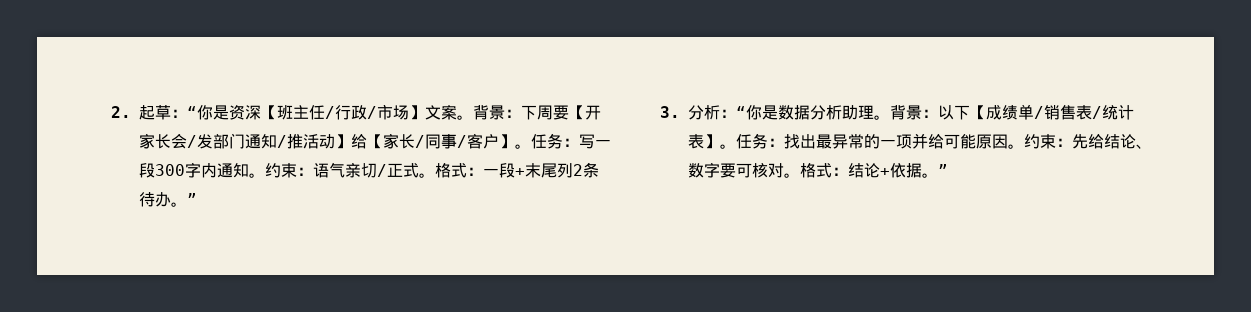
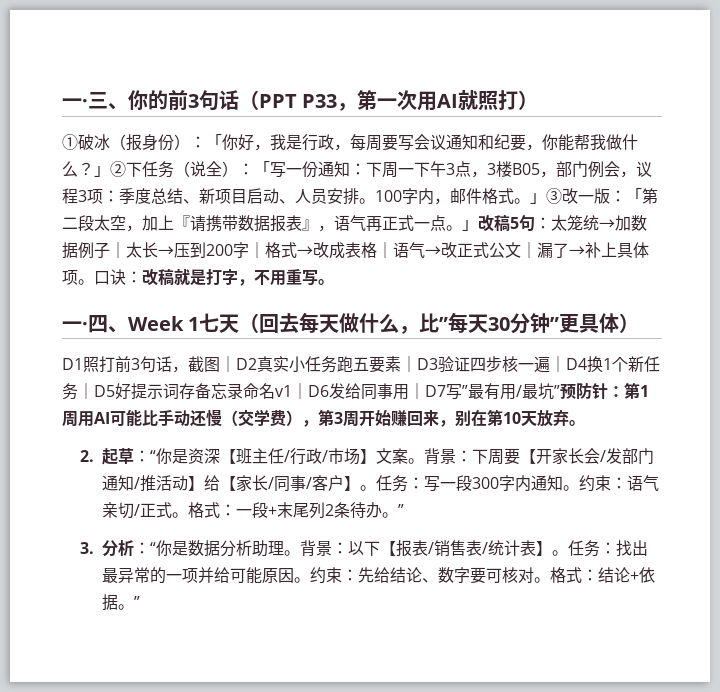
+ 一·三、你的前3句话（PPT P33，第一次用AI就照打）
+ ①破冰（报身份）：「你好，我是行政，每周要写会议通知和纪要，你能帮我做什么？」②下任务（说全）：「写一份通知：下周一下午3点，3楼B05，部门例会，议程3项：季度总结、新项目启动、人员安排。100字内，邮件格式。」③改一版：「第二段太空，加上『请携带数据报表』，语气再正式一点。」改稿5句：太笼统→加数据例子｜太长→压到200字｜格式→改成表格｜语气→改正式公文｜漏了→补上具体项。口诀：改稿就是打字，不用重写。
+ 一·四、Week 1七天（回去每天做什么，比”每天30分钟”更具体）
+ D1照打前3句话，截图｜D2真实小任务跑五要素｜D3验证四步核一遍｜D4换1个新任务｜D5好提示词存备忘录命名v1｜D6发给同事用｜D7写”最有用/最坑”预防针：第1周用AI可能比手动还慢（交学费），第3周开始赚回来，别在第10天放弃。
- 背景：以下【成绩单/销售表/统计表】。
+ 背景：以下【报表/销售表/统计表】。

